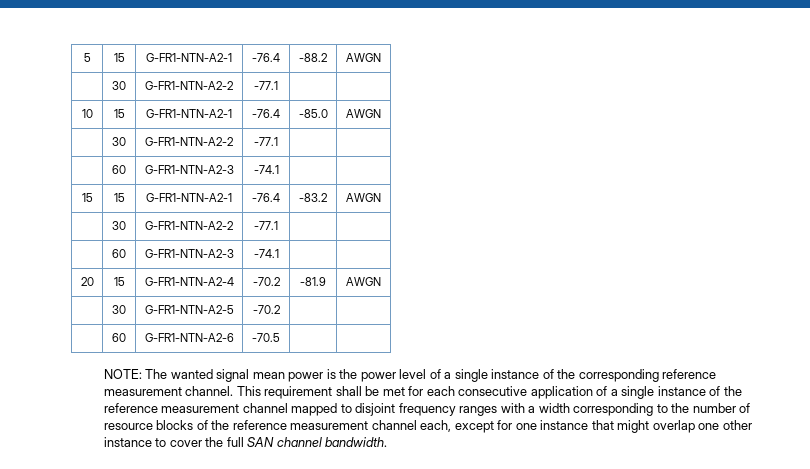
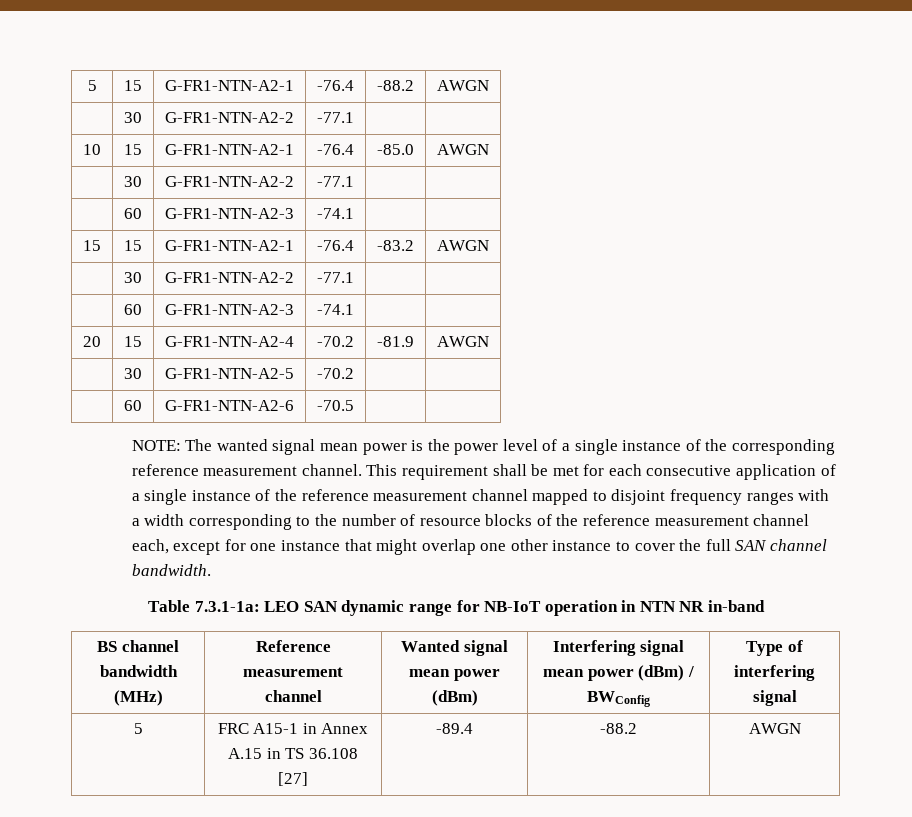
+ Table 7.3.1-1a: LEO SAN dynamic range for NB-IoT operation in NTN NR in-band
+ BS channel bandwidth (MHz) | Reference measurement channel | Wanted signal mean power (dBm) | Interfering signal mean power (dBm) / BWConfig | Type of interfering signal
+ 5 | FRC A15-1 in Annex A.15 in TS 36.108 [27] | -89.4 | -88.2 | AWGN

